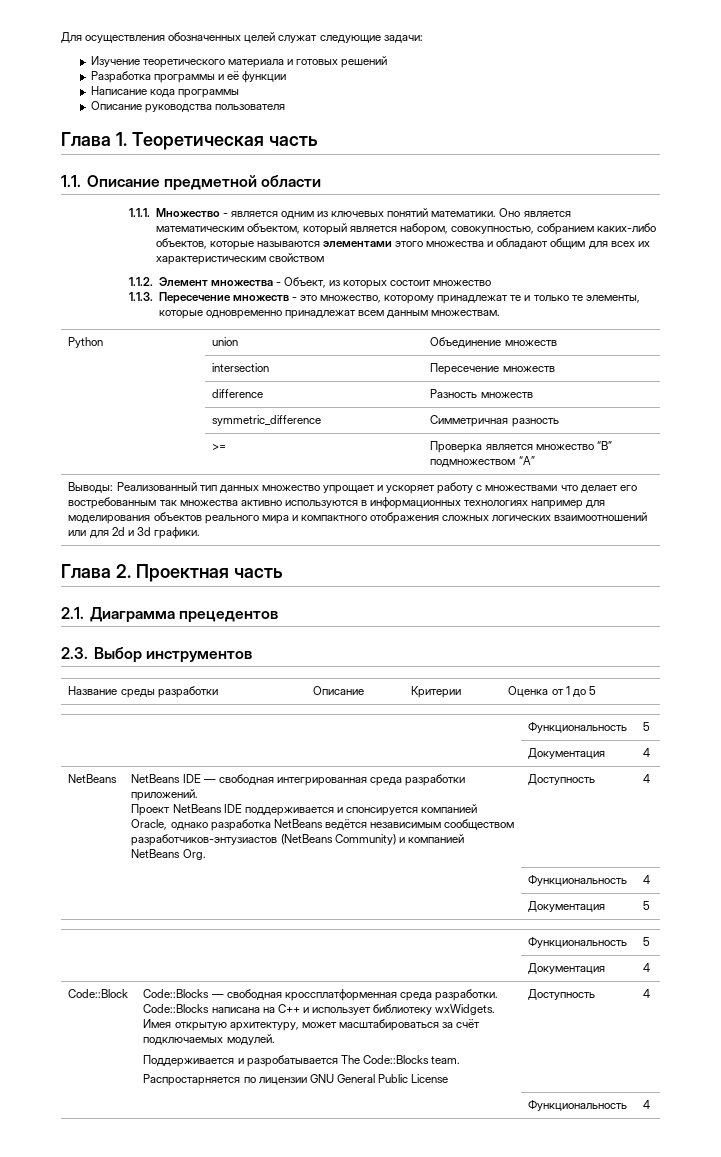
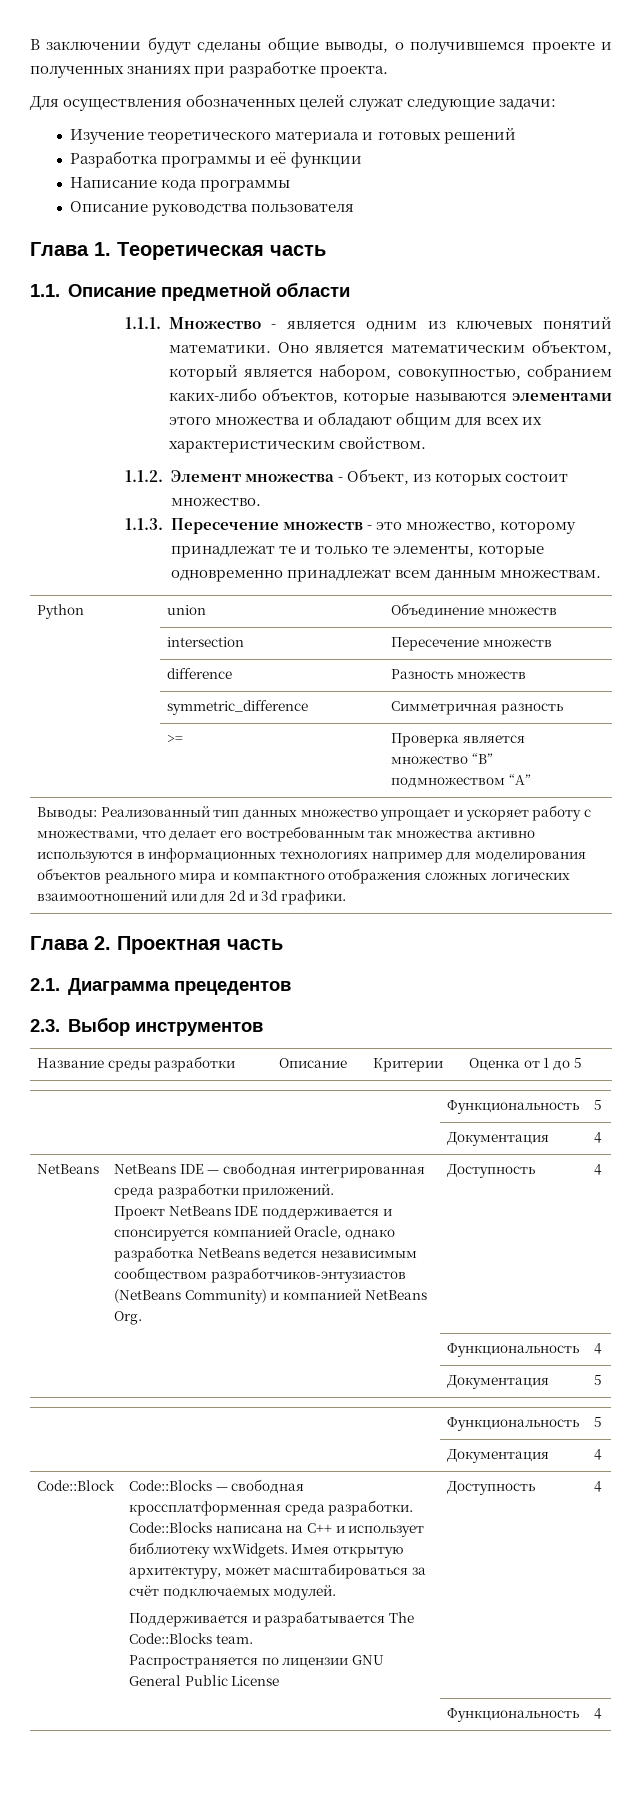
+ В заключении будут сделаны общие выводы, о получившемся проекте и полученных знаниях при разработке проекта.
- Оно является математическим объектом, который является набором, совокупностью, собранием каких-либо объектов, которые называются элементами этого множества и обладают общим для всех их характеристическим свойством
+ Оно является математическим объектом, который является набором, совокупностью, собранием каких-либо объектов, которые называются элементами этого множества и обладают общим для всех их характеристическим свойством.
- 1.1.2. Элемент множества - Объект, из которых состоит множество
+ 1.1.2. Элемент множества - Объект, из которых состоит множество.
- Выводы: Реализованный тип данных множество упрощает и ускоряет работу с множествами что делает его востребованным так множества активно используются в информационных технологиях например для моделирования объектов реального мира и компактного отображения сложных логических взаимоотношений или для 2d и 3d графики.
+ Выводы: Реализованный тип данных множество упрощает и ускоряет работу с множествами, что делает его востребованным так множества активно используются в информационных технологиях например для моделирования объектов реального мира и компактного отображения сложных логических взаимоотношений или для 2d и 3d графики.
  NetBeans | NetBeans IDE — свободная интегрированная среда разработки приложений.
- Проект NetBeans IDE поддерживается и спонсируется компанией Oracle, однако разработка NetBeans ведётся независимым сообществом разработчиков-энтузиастов (NetBeans Community) и компанией NetBeans Org. | Доступность | 4
+ Проект NetBeans IDE поддерживается и спонсируется компанией Oracle, однако разработка NetBeans ведется независимым сообществом разработчиков-энтузиастов (NetBeans Community) и компанией NetBeans Org. | Доступность | 4
  Code::Block | Code::Blocks — свободная кроссплатформенная среда разработки. Code::Blocks написана на С++ и использует библиотеку wxWidgets. Имея открытую архитектуру, может масштабироваться за счёт подключаемых модулей.
- Поддерживается и разробатывается The Code::Blocks team.
- Распростарняется по лицензии GNU General Public License | Доступность | 4
+ Поддерживается и разрабатывается The Code::Blocks team.
+ Распространяется по лицензии GNU General Public License | Доступность | 4

